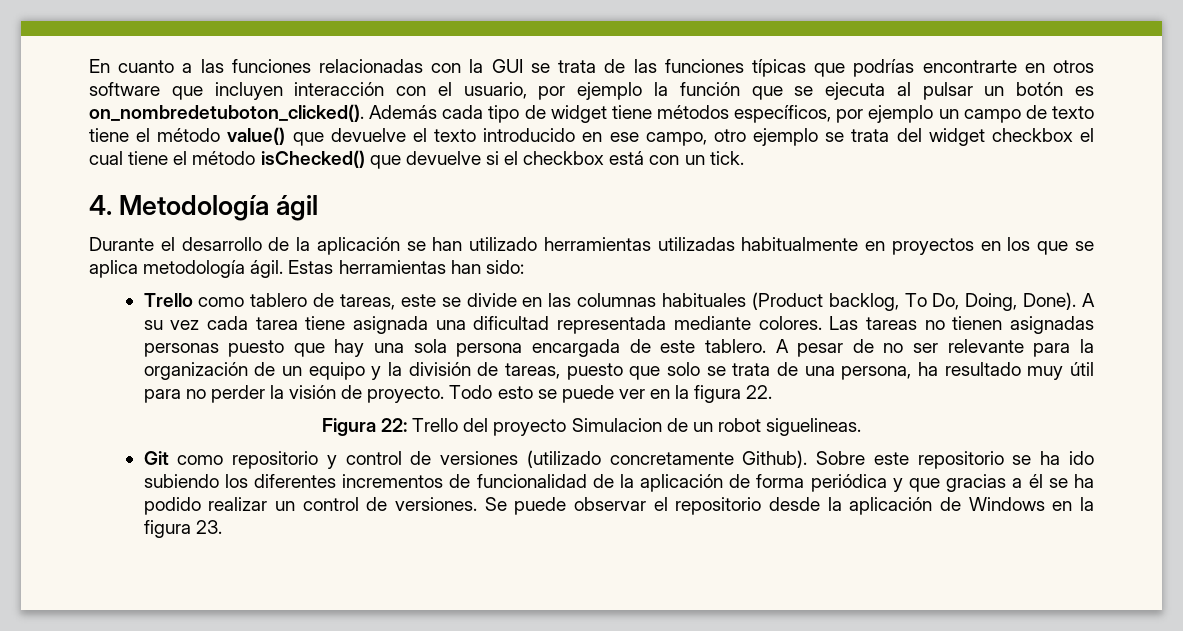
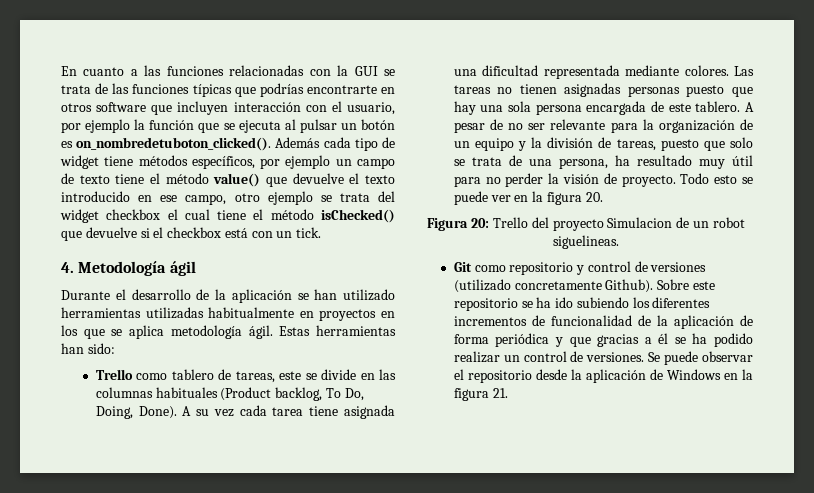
- Todo esto se puede ver en la figura 22.
+ Todo esto se puede ver en la figura 20.
- Figura 22: Trello del proyecto Simulacion de un robot siguelineas.
+ Figura 20: Trello del proyecto Simulacion de un robot siguelineas.
- Se puede observar el repositorio desde la aplicación de Windows en la figura 23.
+ Se puede observar el repositorio desde la aplicación de Windows en la figura 21.

